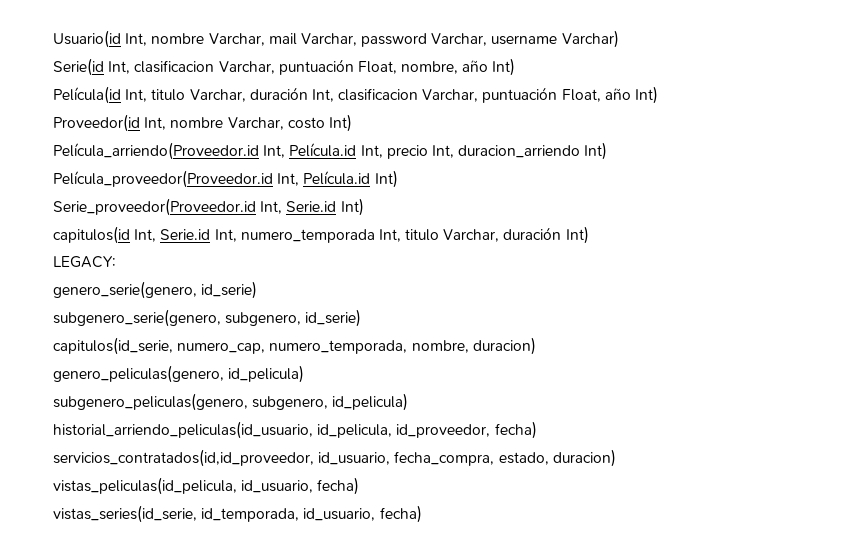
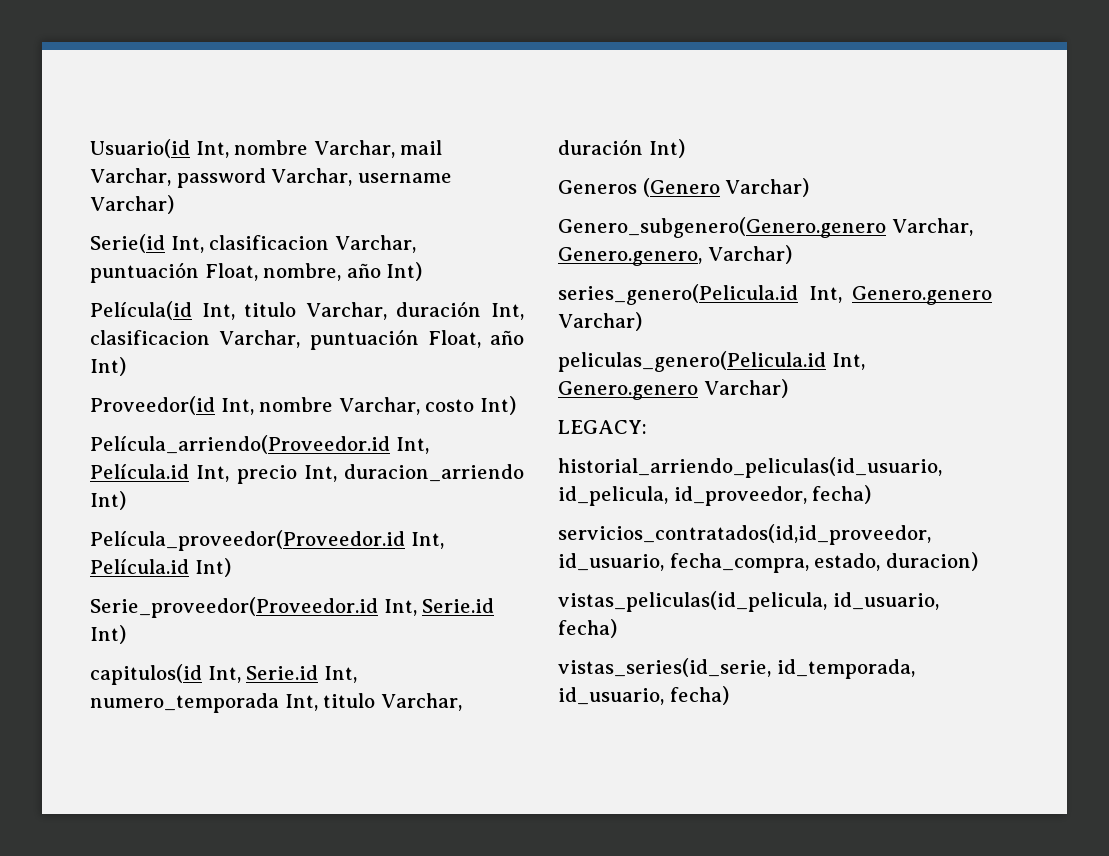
+ Generos (Genero Varchar)
+ Genero_subgenero(Genero.genero Varchar, Genero.genero, Varchar)
+ series_genero(Pelicula.id Int, Genero.genero Varchar)
+ peliculas_genero(Pelicula.id Int, Genero.genero Varchar)
  LEGACY:
- genero_serie(genero, id_serie)
- subgenero_serie(genero, subgenero, id_serie)
- capitulos(id_serie, numero_cap, numero_temporada, nombre, duracion)
- genero_peliculas(genero, id_pelicula)
- subgenero_peliculas(genero, subgenero, id_pelicula)

